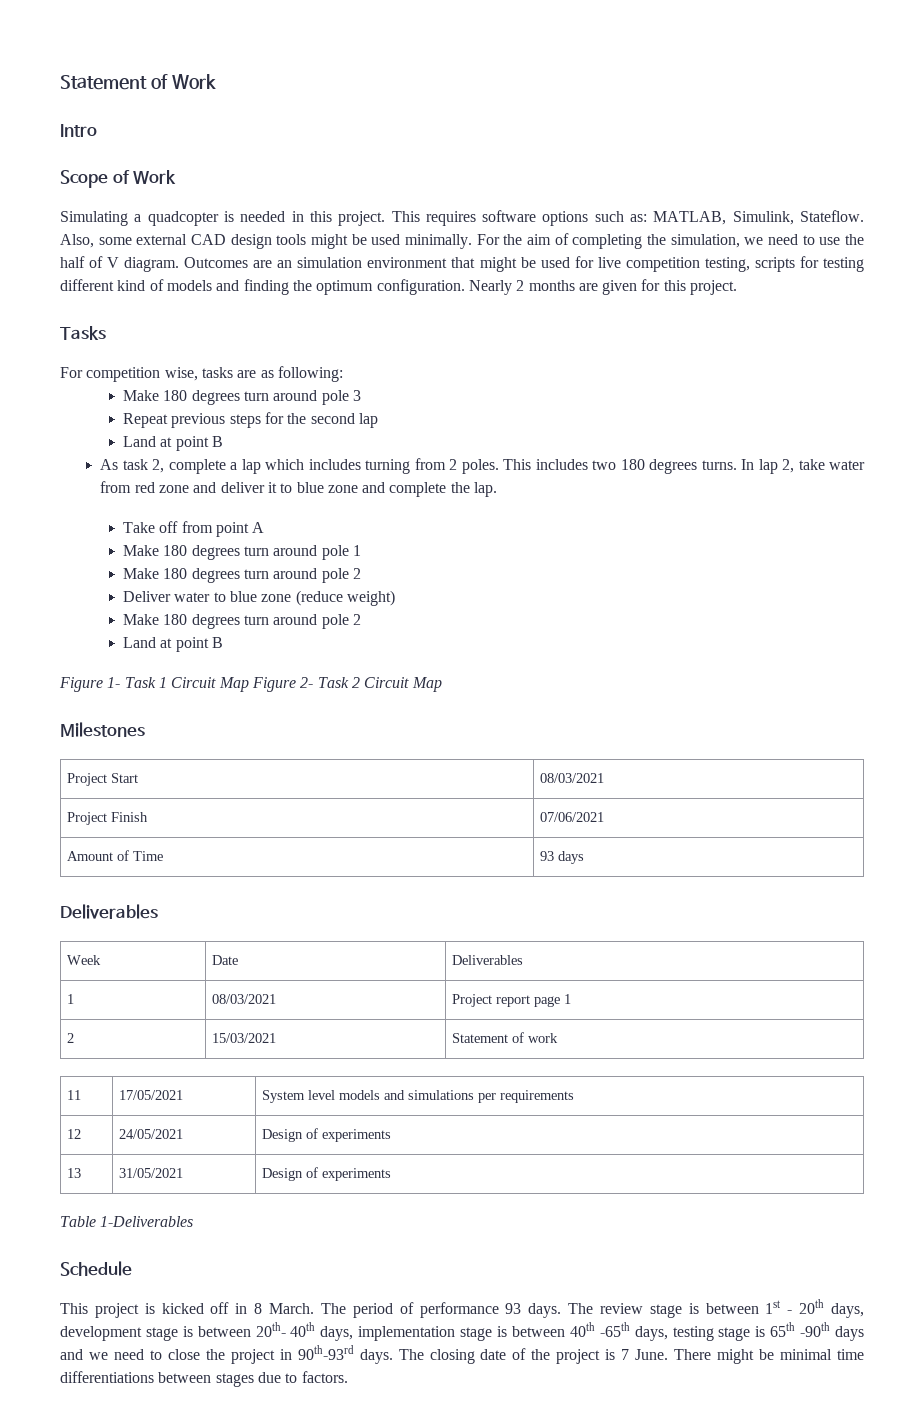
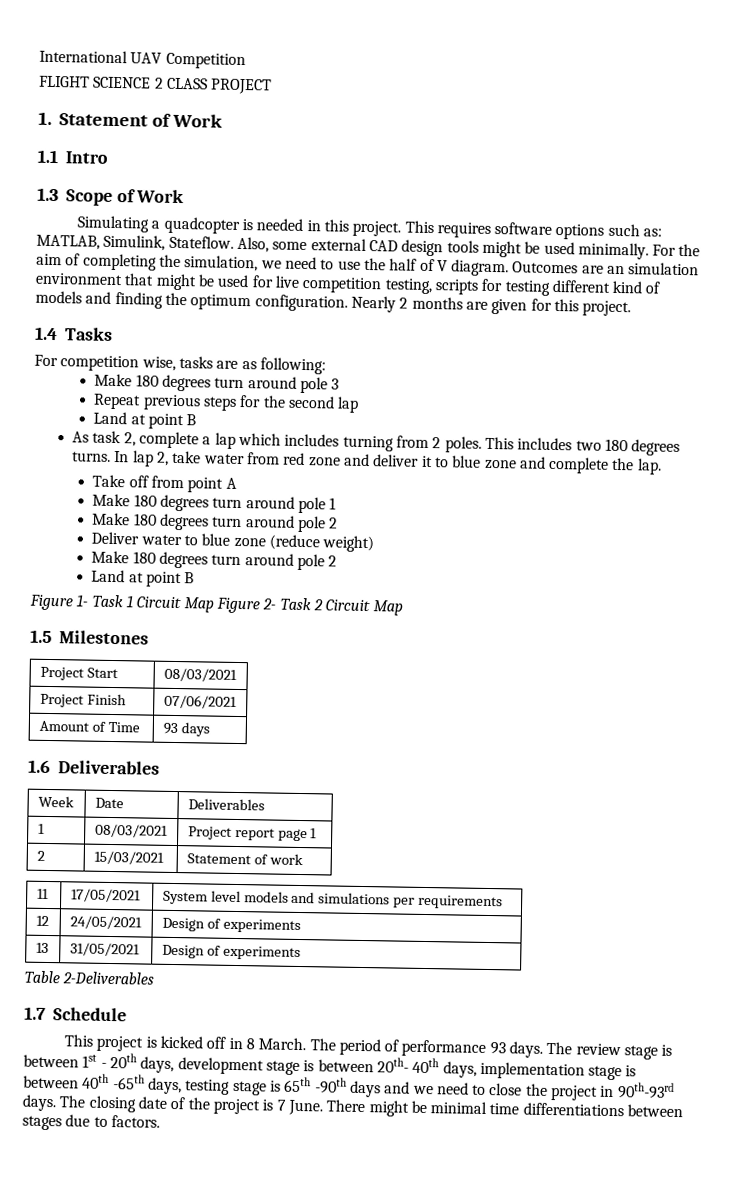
- Statement of Work
+ International UAV Competition
+ FLIGHT SCIENCE 2 CLASS PROJECT
+ 1. Statement of Work
- Intro
+ 1.1 Intro
- Scope of Work
+ 1.3 Scope of Work
- Tasks
+ 1.4 Tasks
- Milestones
+ 1.5 Milestones
  Amount of Time | 93 days
- Deliverables
+ 1.6 Deliverables
- Table 1-Deliverables
- Schedule
+ Table 2-Deliverables
+ 1.7 Schedule

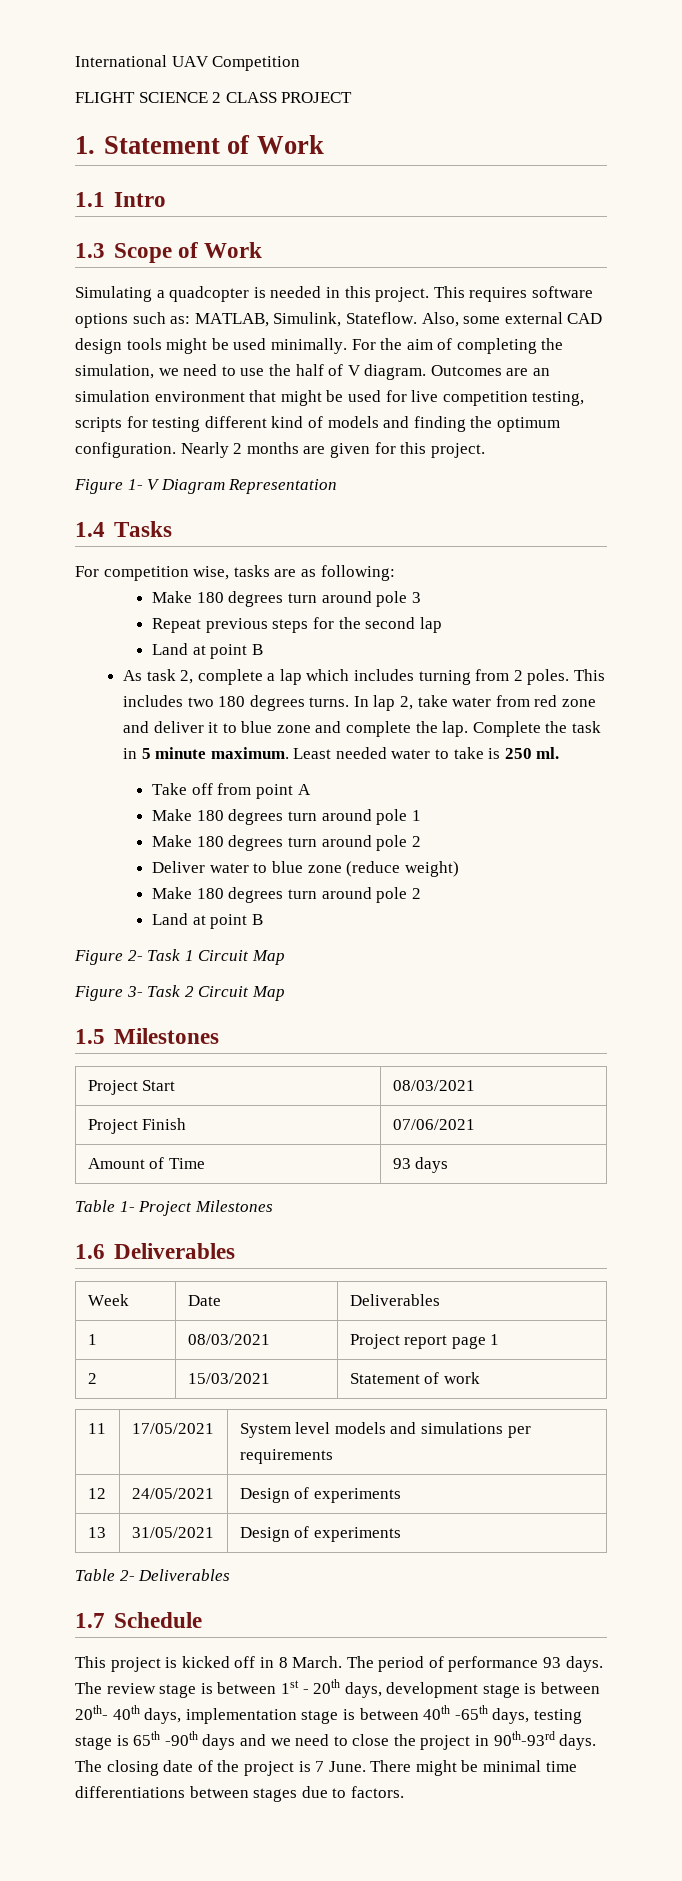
+ Figure 1- V Diagram Representation
+ Complete the task in 5 minute maximum. Least needed water to take is 250 ml.
- Figure 1- Task 1 Circuit Map Figure 2- Task 2 Circuit Map
+ Figure 2- Task 1 Circuit Map
+ Figure 3- Task 2 Circuit Map
+ Table 1- Project Milestones
- Table 2-Deliverables
+ Table 2- Deliverables

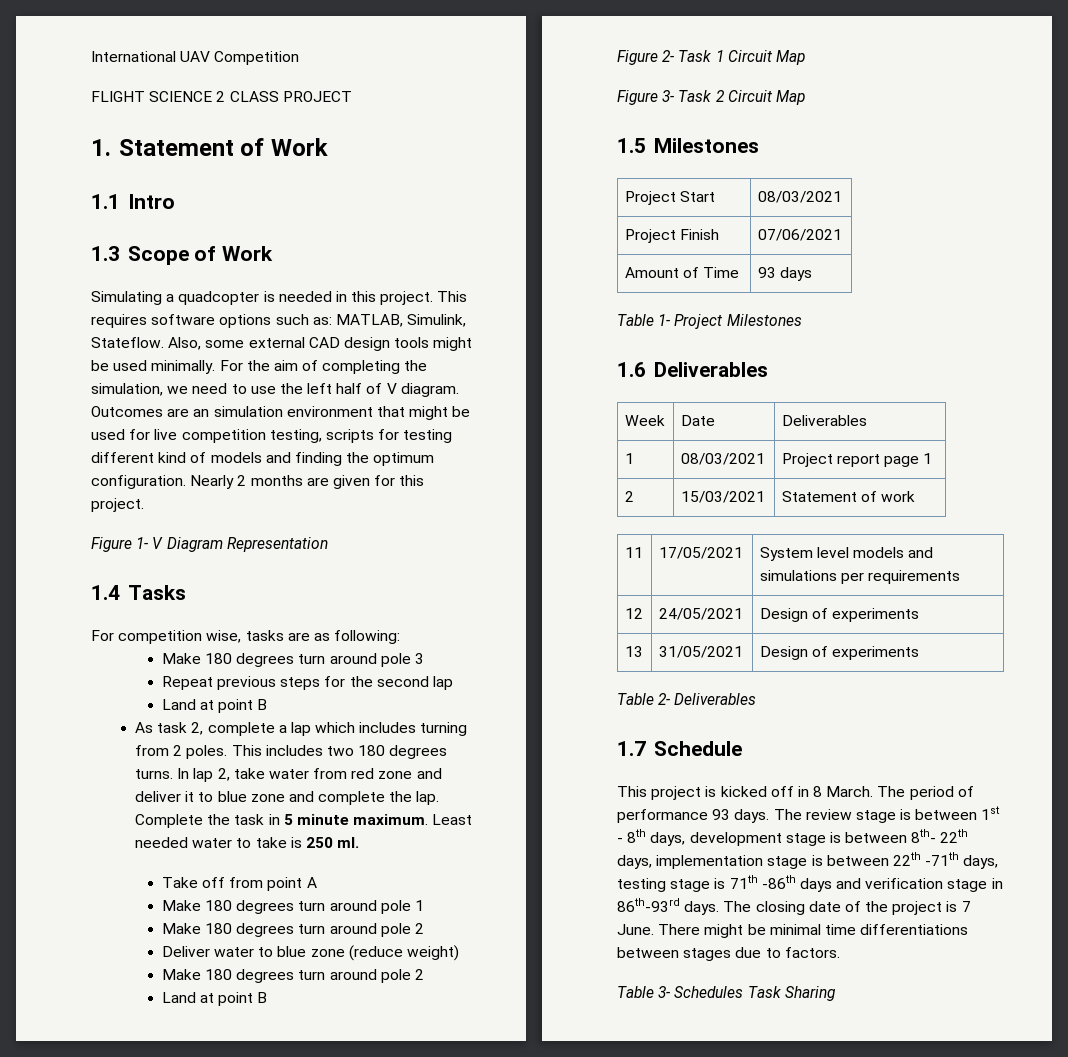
- For the aim of completing the simulation, we need to use the half of V diagram.
+ For the aim of completing the simulation, we need to use the left half of V diagram.
- The review stage is between 1st - 20th days, development stage is between 20th- 40th days, implementation stage is between 40th -65th days, testing stage is 65th -90th days and we need to close the project in 90th-93rd days.
+ The review stage is between 1st - 8th days, development stage is between 8th- 22th days, implementation stage is between 22th -71th days, testing stage is 71th -86th days and verification stage in 86th-93rd days.
+ Table 3- Schedules Task Sharing

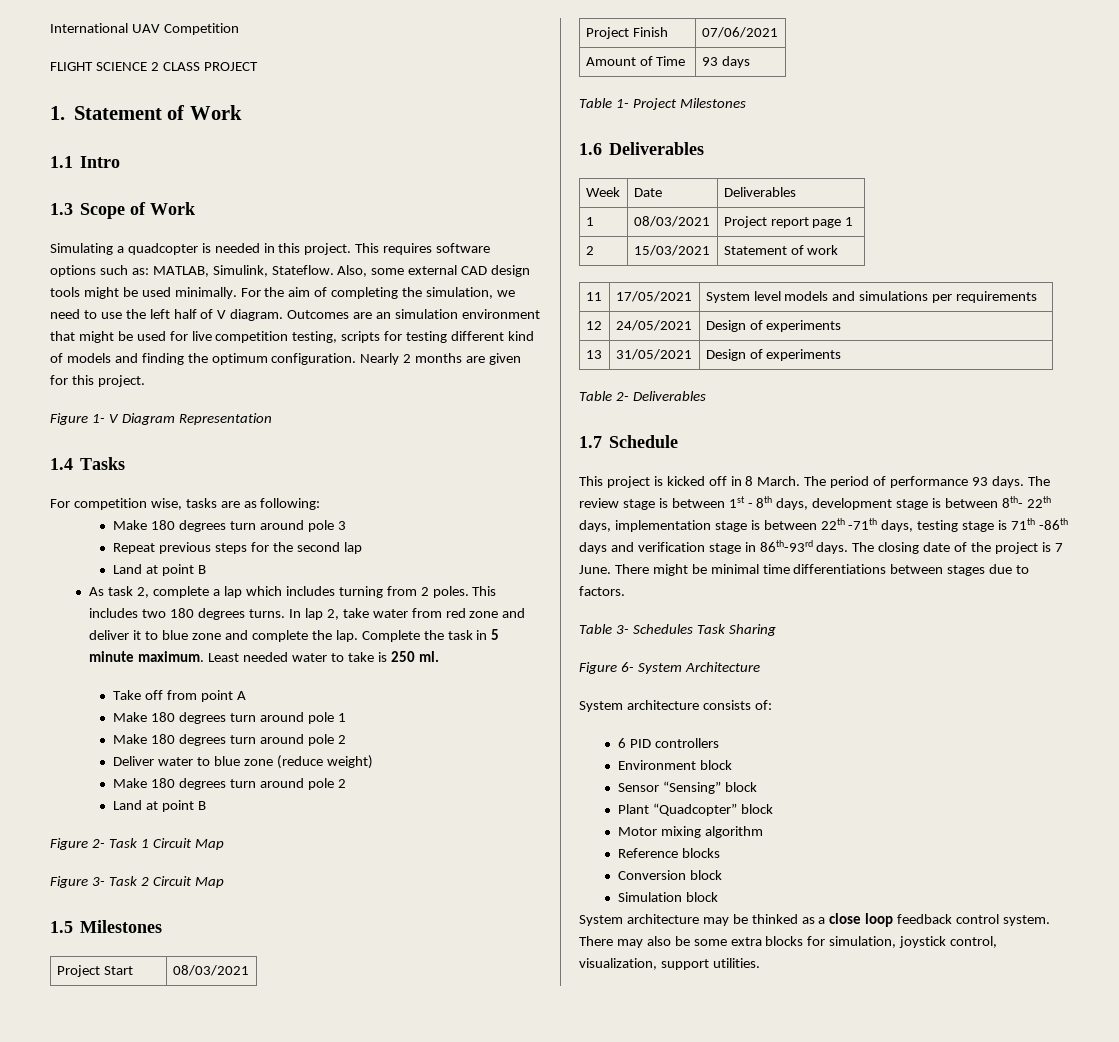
+ Figure 6- System Architecture
+ System architecture consists of:
+ 6 PID controllers
+ Environment block
+ Sensor “Sensing” block
+ Plant “Quadcopter” block
+ Motor mixing algorithm
+ Reference blocks
+ Conversion block
+ Simulation block
+ System architecture may be thinked as a close loop feedback control system. There may also be some extra blocks for simulation, joystick control, visualization, support utilities.

